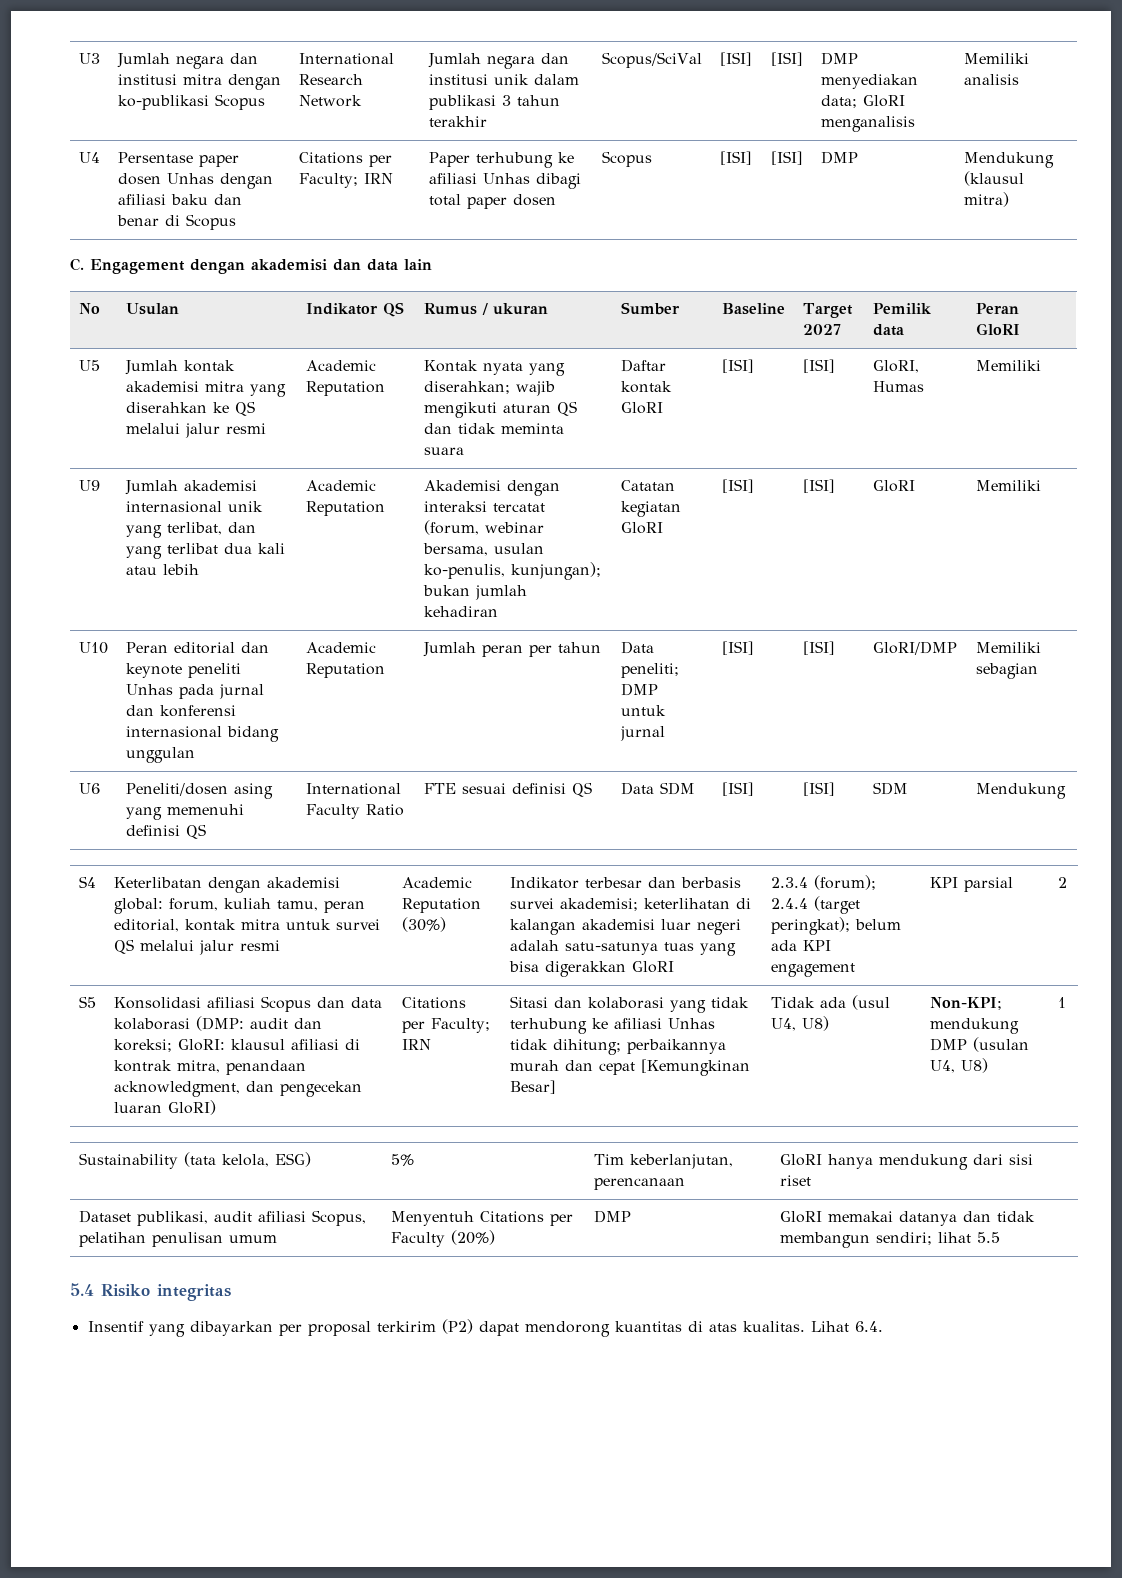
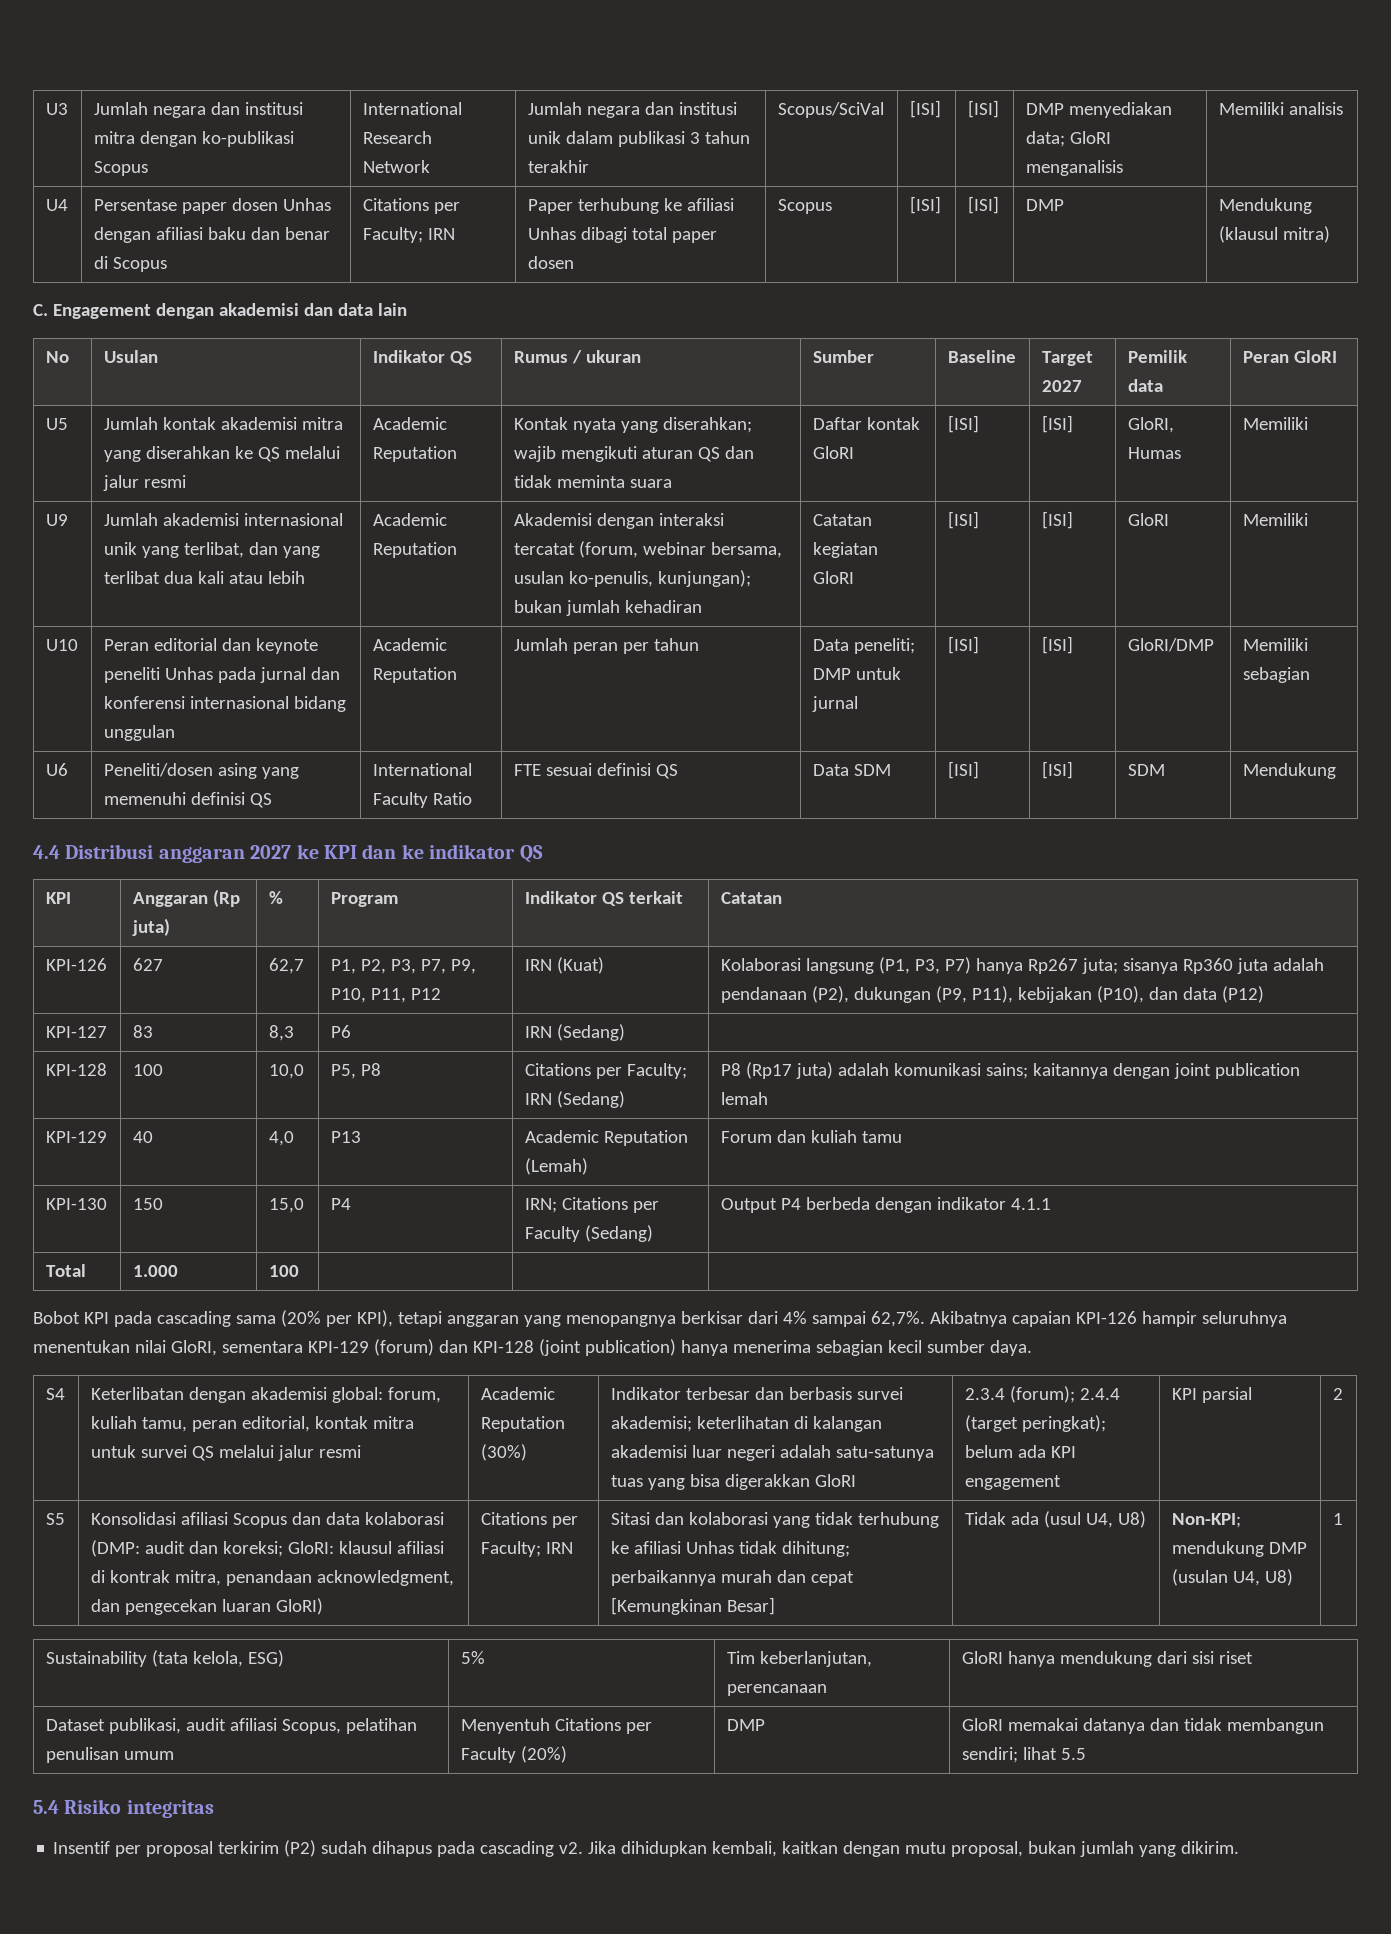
+ 4.4 Distribusi anggaran 2027 ke KPI dan ke indikator QS
+ KPI | Anggaran (Rp juta) | % | Program | Indikator QS terkait | Catatan
+ KPI-126 | 627 | 62,7 | P1, P2, P3, P7, P9, P10, P11, P12 | IRN (Kuat) | Kolaborasi langsung (P1, P3, P7) hanya Rp267 juta; sisanya Rp360 juta adalah pendanaan (P2), dukungan (P9, P11), kebijakan (P10), dan data (P12)
+ KPI-127 | 83 | 8,3 | P6 | IRN (Sedang) |
+ KPI-128 | 100 | 10,0 | P5, P8 | Citations per Faculty; IRN (Sedang) | P8 (Rp17 juta) adalah komunikasi sains; kaitannya dengan joint publication lemah
+ KPI-129 | 40 | 4,0 | P13 | Academic Reputation (Lemah) | Forum dan kuliah tamu
+ KPI-130 | 150 | 15,0 | P4 | IRN; Citations per Faculty (Sedang) | Output P4 berbeda dengan indikator 4.1.1
+ Total | 1.000 | 100 | | |
+ Bobot KPI pada cascading sama (20% per KPI), tetapi anggaran yang menopangnya berkisar dari 4% sampai 62,7%. Akibatnya capaian KPI-126 hampir seluruhnya menentukan nilai GloRI, sementara KPI-129 (forum) dan KPI-128 (joint publication) hanya menerima sebagian kecil sumber daya.
- Insentif yang dibayarkan per proposal terkirim (P2) dapat mendorong kuantitas di atas kualitas. Lihat 6.4.
+ Insentif per proposal terkirim (P2) sudah dihapus pada cascading v2. Jika dihidupkan kembali, kaitkan dengan mutu proposal, bukan jumlah yang dikirim.

